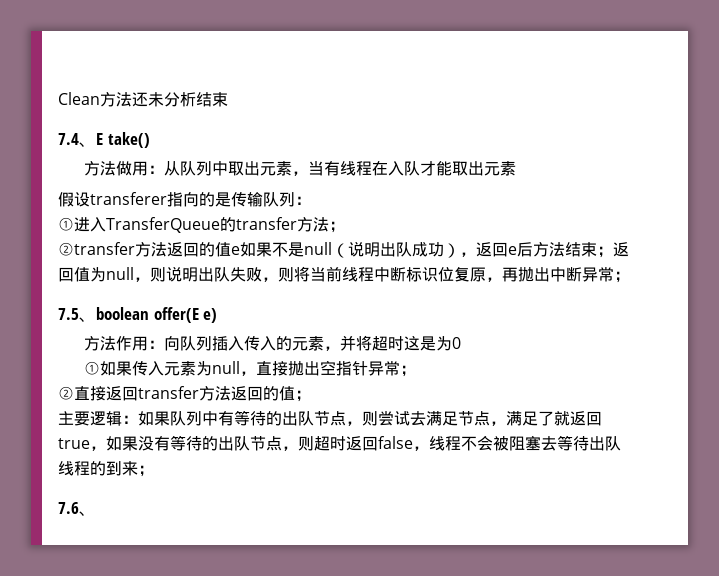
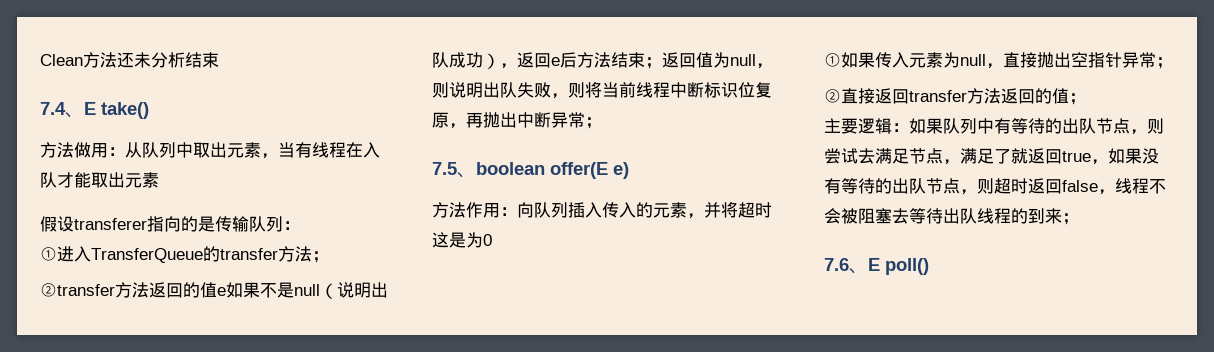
- 7.6、
+ 7.6、E poll()

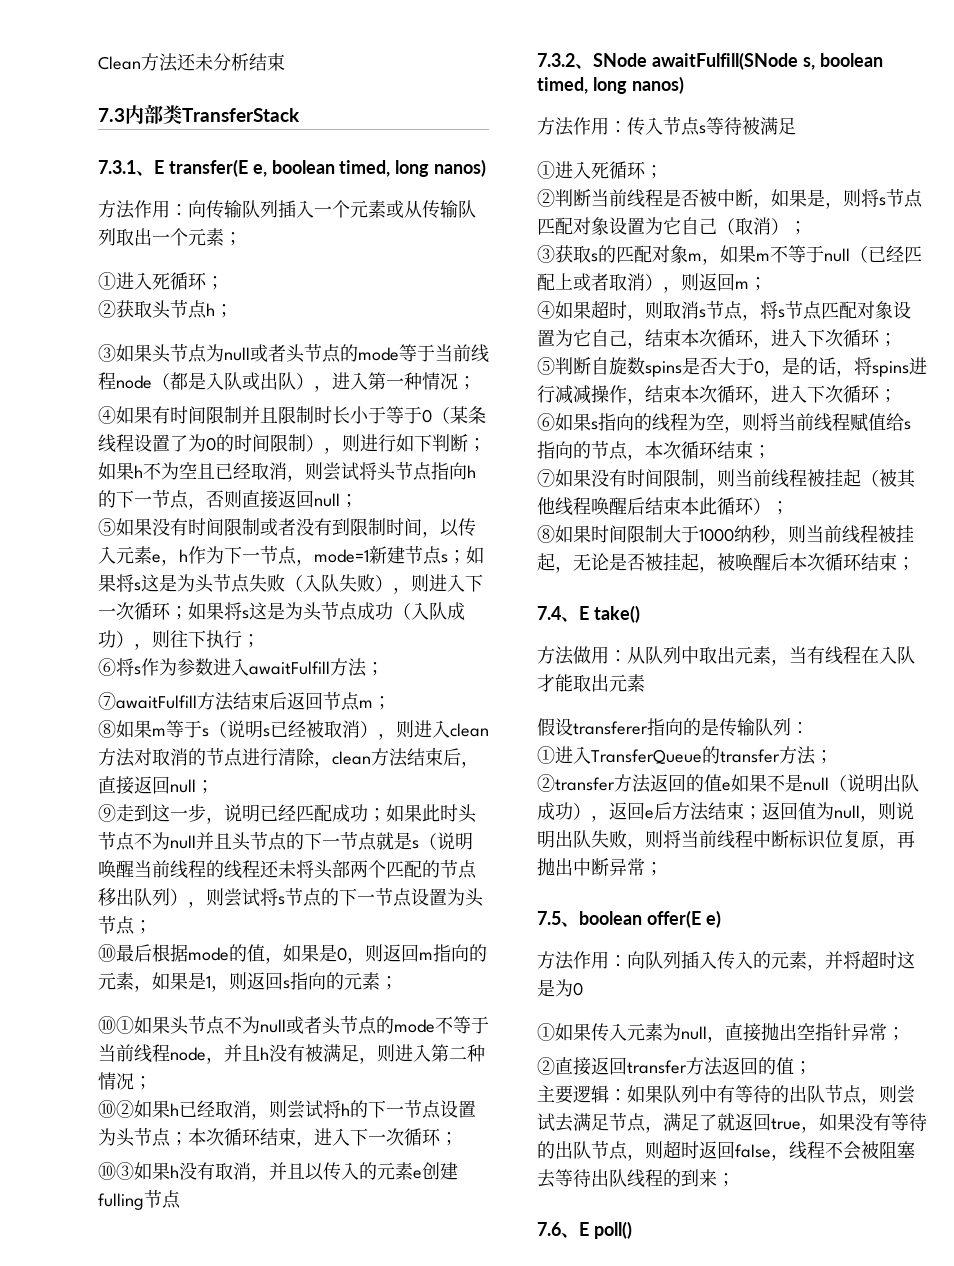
+ 7.3内部类TransferStack
+ 7.3.1、E transfer(E e, boolean timed, long nanos)
+ 方法作用：向传输队列插入一个元素或从传输队列取出一个元素；
+ ①进入死循环；
+ ②获取头节点h；
+ ③如果头节点为null或者头节点的mode等于当前线程node（都是入队或出队），进入第一种情况；
+ ④如果有时间限制并且限制时长小于等于0（某条线程设置了为0的时间限制），则进行如下判断；如果h不为空且已经取消，则尝试将头节点指向h的下一节点，否则直接返回null；
+ ⑤如果没有时间限制或者没有到限制时间，以传入元素e，h作为下一节点，mode=1新建节点s；如果将s这是为头节点失败（入队失败），则进入下一次循环；如果将s这是为头节点成功（入队成功），则往下执行；
+ ⑥将s作为参数进入awaitFulfill方法；
+ ⑦awaitFulfill方法结束后返回节点m；
+ ⑧如果m等于s（说明s已经被取消），则进入clean方法对取消的节点进行清除，clean方法结束后，直接返回null；
+ ⑨走到这一步，说明已经匹配成功；如果此时头节点不为null并且头节点的下一节点就是s（说明唤醒当前线程的线程还未将头部两个匹配的节点移出队列），则尝试将s节点的下一节点设置为头节点；
+ ⑩最后根据mode的值，如果是0，则返回m指向的元素，如果是1，则返回s指向的元素；
+ ⑩①如果头节点不为null或者头节点的mode不等于当前线程node，并且h没有被满足，则进入第二种情况；
+ ⑩②如果h已经取消，则尝试将h的下一节点设置为头节点；本次循环结束，进入下一次循环；
+ ⑩③如果h没有取消，并且以传入的元素e创建fulling节点
+ 7.3.2、SNode awaitFulfill(SNode s, boolean timed, long nanos)
+ 方法作用：传入节点s等待被满足
+ ①进入死循环；
+ ②判断当前线程是否被中断，如果是，则将s节点匹配对象设置为它自己（取消）；
+ ③获取s的匹配对象m，如果m不等于null（已经匹配上或者取消），则返回m；
+ ④如果超时，则取消s节点，将s节点匹配对象设置为它自己，结束本次循环，进入下次循环；
+ ⑤判断自旋数spins是否大于0，是的话，将spins进行减减操作，结束本次循环，进入下次循环；
+ ⑥如果s指向的线程为空，则将当前线程赋值给s指向的节点，本次循环结束；
+ ⑦如果没有时间限制，则当前线程被挂起（被其他线程唤醒后结束本此循环）；
+ ⑧如果时间限制大于1000纳秒，则当前线程被挂起，无论是否被挂起，被唤醒后本次循环结束；

